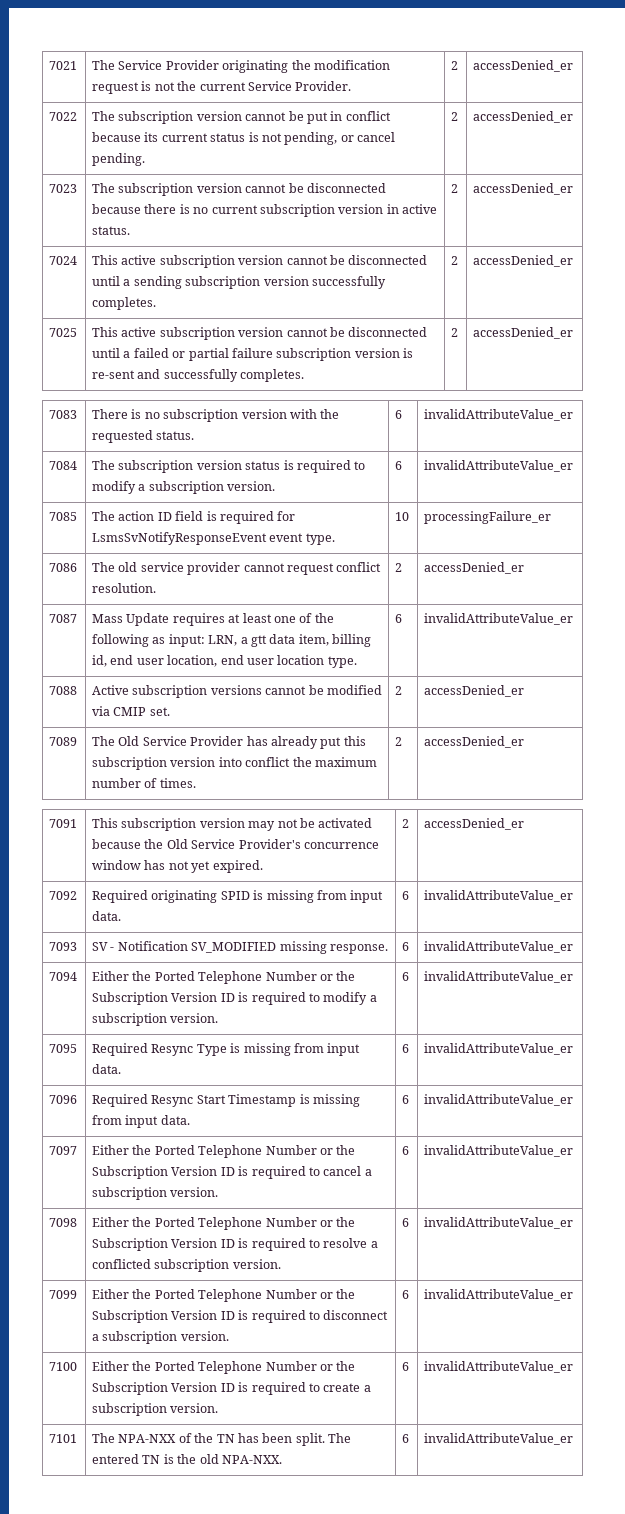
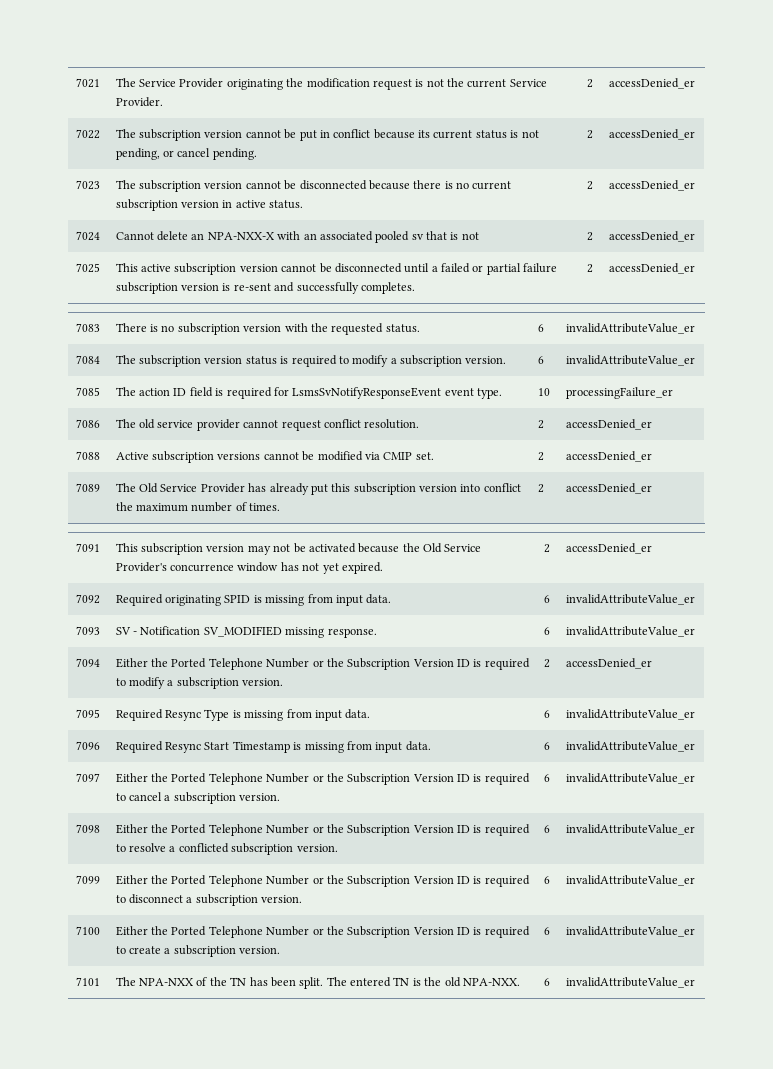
- 7024 | This active subscription version cannot be disconnected until a sending subscription version successfully completes. | 2 | accessDenied_er
+ 7024 | Cannot delete an NPA-NXX-X with an associated pooled sv that is not | 2 | accessDenied_er
- 7087 | Mass Update requires at least one of the following as input: LRN, a gtt data item, billing id, end user location, end user location type. | 6 | invalidAttributeValue_er
- 7094 | Either the Ported Telephone Number or the Subscription Version ID is required to modify a subscription version. | 6 | invalidAttributeValue_er
+ 7094 | Either the Ported Telephone Number or the Subscription Version ID is required to modify a subscription version. | 2 | accessDenied_er

